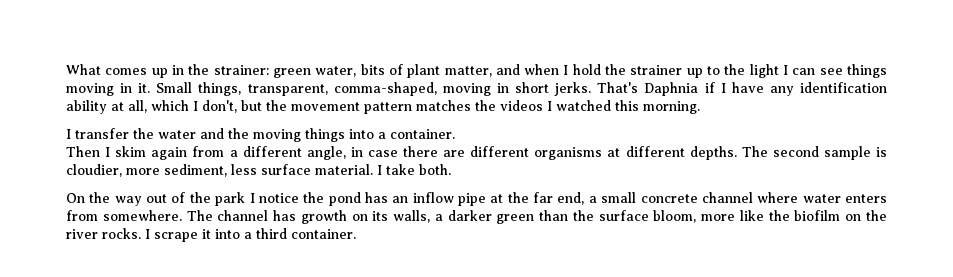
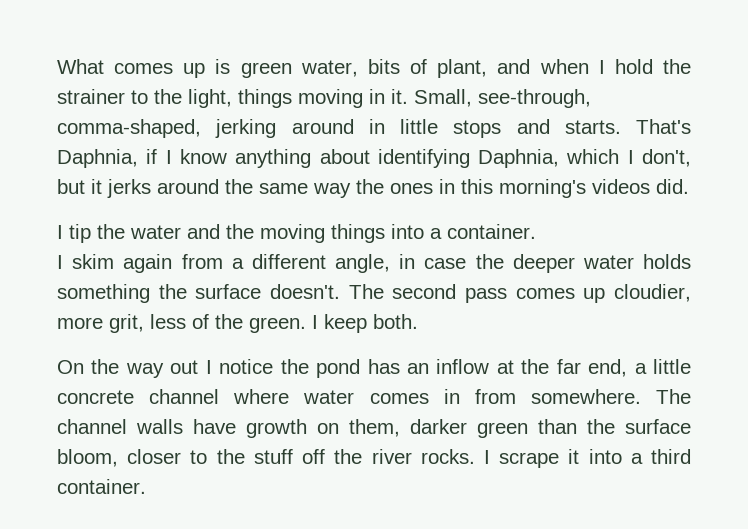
- What comes up in the strainer: green water, bits of plant matter, and when I hold the strainer up to the light I can see things moving in it. Small things, transparent, comma-shaped, moving in short jerks. That's Daphnia if I have any identification ability at all, which I don't, but the movement pattern matches the videos I watched this morning.
- I transfer the water and the moving things into a container.
+ What comes up is green water, bits of plant, and when I hold the strainer to the light, things moving in it. Small, see-through, comma-shaped, jerking around in little stops and starts. That's Daphnia, if I know anything about identifying Daphnia, which I don't, but it jerks around the same way the ones in this morning's videos did.
+ I tip the water and the moving things into a container.
- Then I skim again from a different angle, in case there are different organisms at different depths. The second sample is cloudier, more sediment, less surface material. I take both.
+ I skim again from a different angle, in case the deeper water holds something the surface doesn't. The second pass comes up cloudier, more grit, less of the green. I keep both.
- On the way out of the park I notice the pond has an inflow pipe at the far end, a small concrete channel where water enters from somewhere.
+ On the way out I notice the pond has an inflow at the far end, a little concrete channel where water comes in from somewhere.
- The channel has growth on its walls, a darker green than the surface bloom, more like the biofilm on the river rocks.
+ The channel walls have growth on them, darker green than the surface bloom, closer to the stuff off the river rocks.

